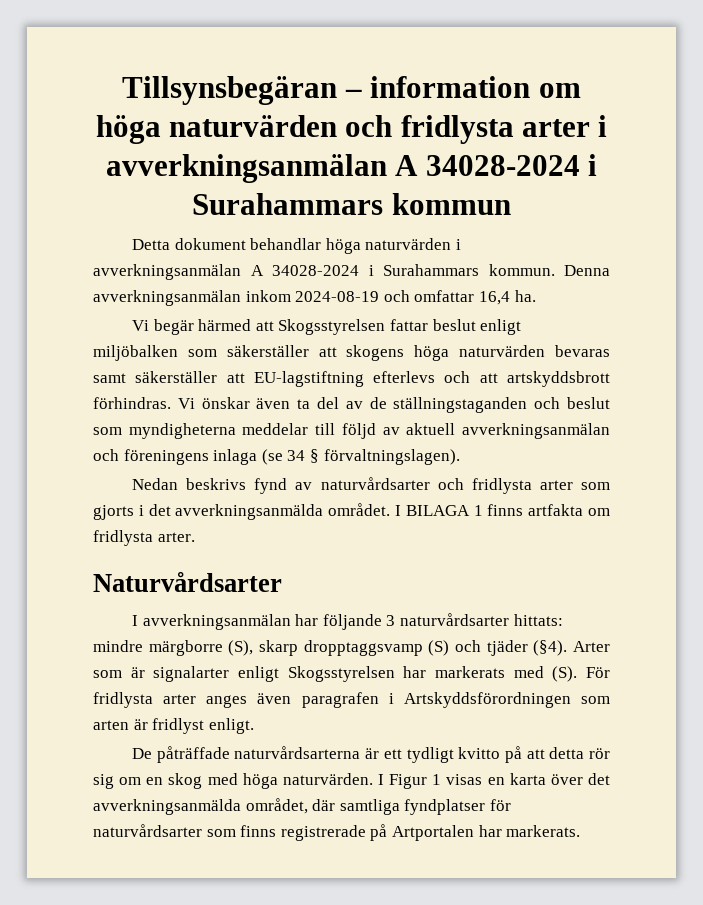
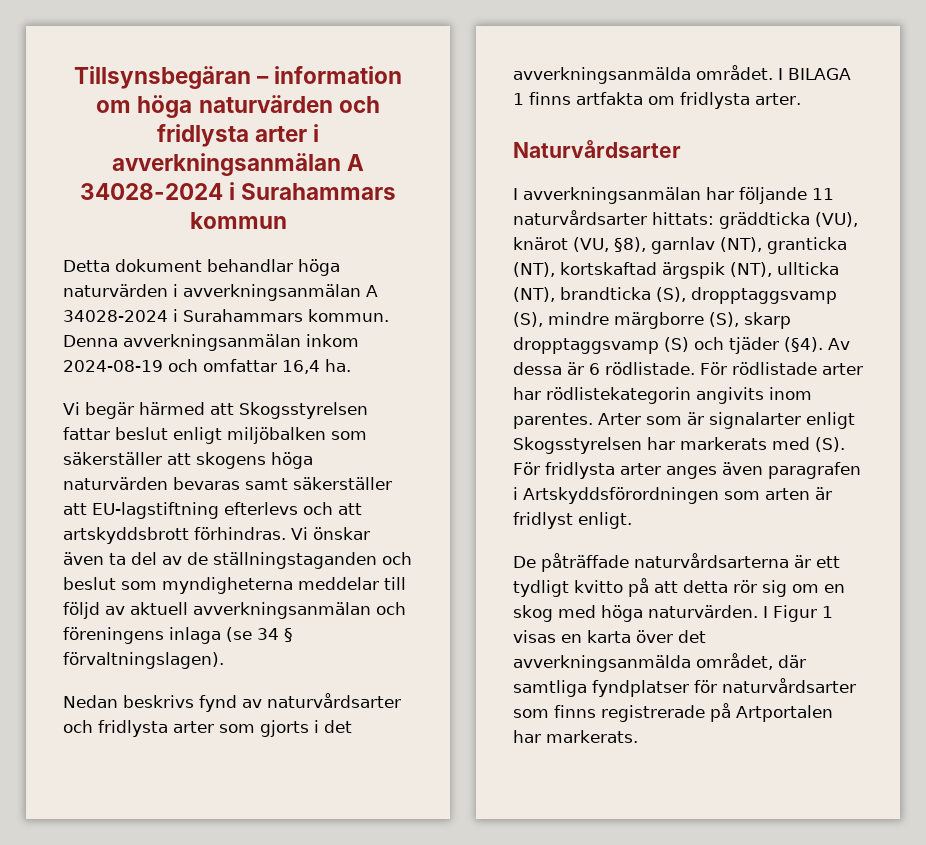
- I avverkningsanmälan har följande 3 naturvårdsarter hittats: mindre märgborre (S), skarp dropptaggsvamp (S) och tjäder (§4).
+ I avverkningsanmälan har följande 11 naturvårdsarter hittats: gräddticka (VU), knärot (VU, §8), garnlav (NT), granticka (NT), kortskaftad ärgspik (NT), ullticka (NT), brandticka (S), dropptaggsvamp (S), mindre märgborre (S), skarp dropptaggsvamp (S) och tjäder (§4).
+ Av dessa är 6 rödlistade. För rödlistade arter har rödlistekategorin angivits inom parentes.

